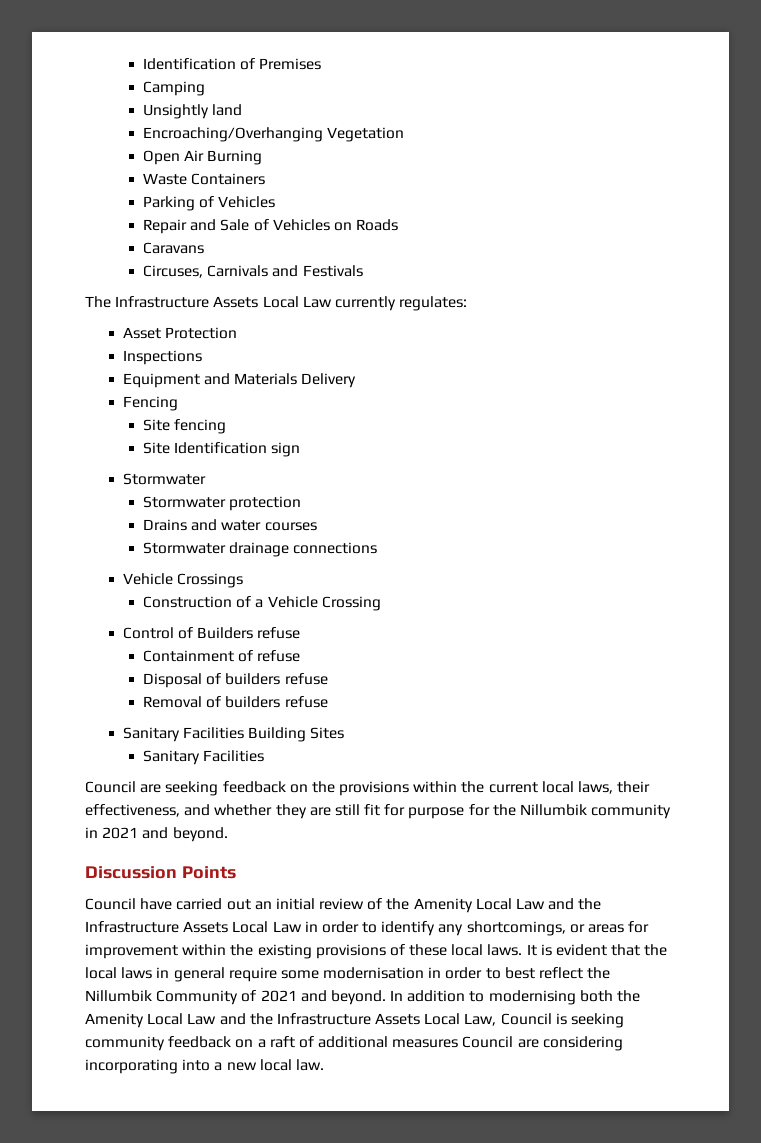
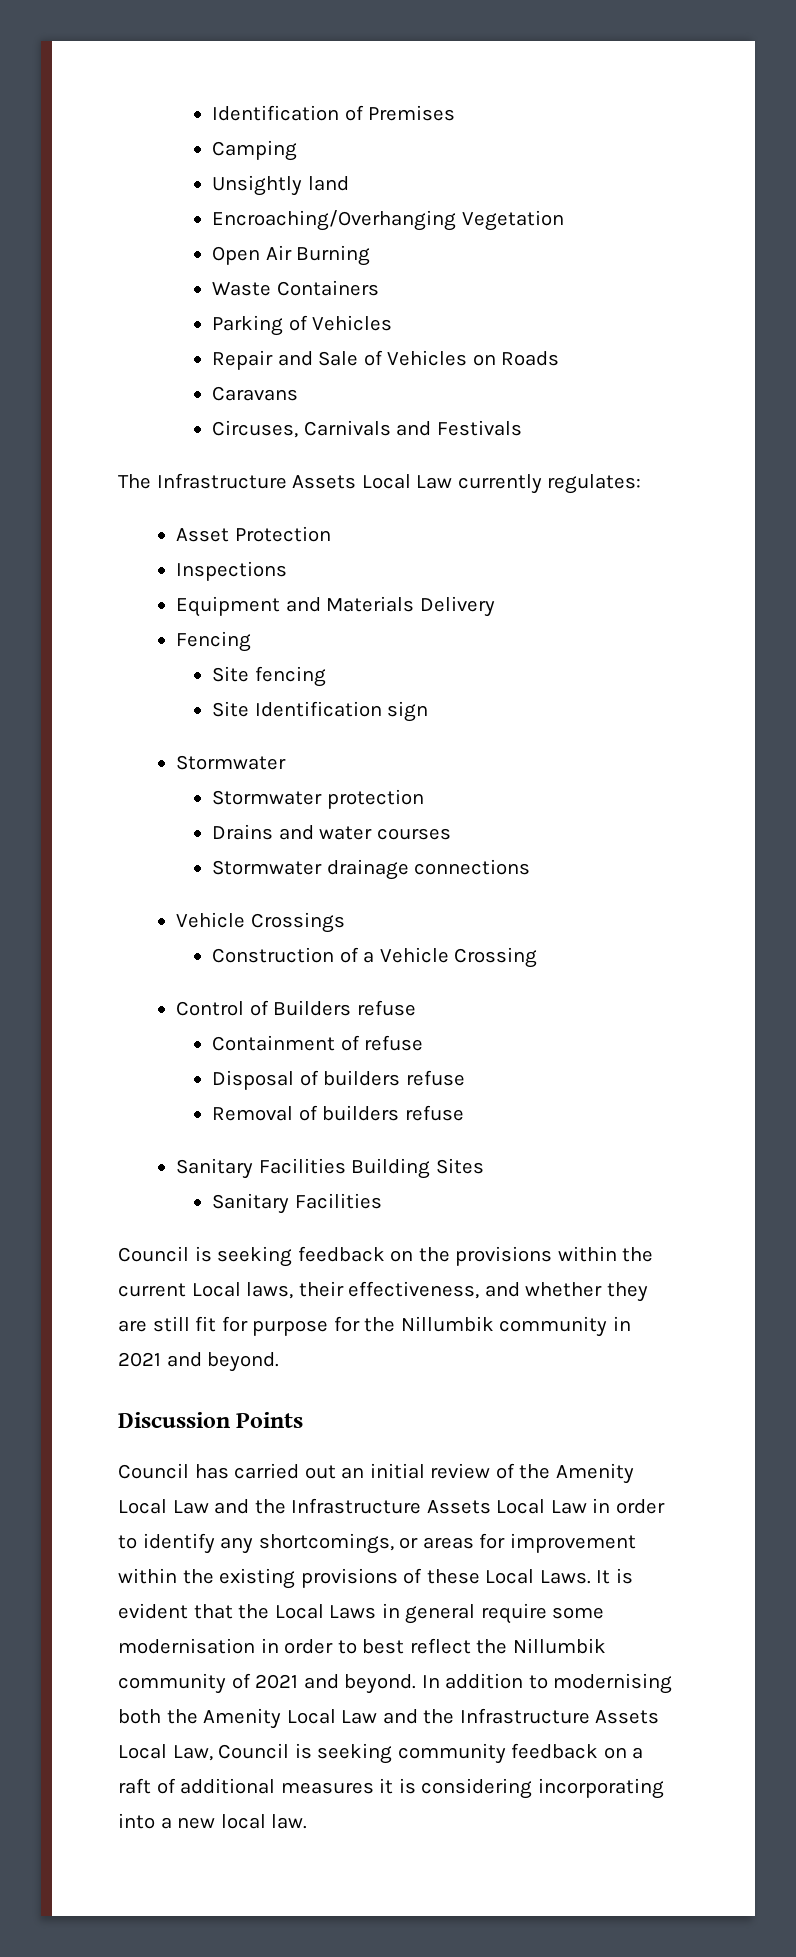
- Council are seeking feedback on the provisions within the current local laws, their effectiveness, and whether they are still fit for purpose for the Nillumbik community in 2021 and beyond.
+ Council is seeking feedback on the provisions within the current Local laws, their effectiveness, and whether they are still fit for purpose for the Nillumbik community in 2021 and beyond.
- Council have carried out an initial review of the Amenity Local Law and the Infrastructure Assets Local Law in order to identify any shortcomings, or areas for improvement within the existing provisions of these local laws.
+ Council has carried out an initial review of the Amenity Local Law and the Infrastructure Assets Local Law in order to identify any shortcomings, or areas for improvement within the existing provisions of these Local Laws.
- It is evident that the local laws in general require some modernisation in order to best reflect the Nillumbik Community of 2021 and beyond.
+ It is evident that the Local Laws in general require some modernisation in order to best reflect the Nillumbik community of 2021 and beyond.
- In addition to modernising both the Amenity Local Law and the Infrastructure Assets Local Law, Council is seeking community feedback on a raft of additional measures Council are considering incorporating into a new local law.
+ In addition to modernising both the Amenity Local Law and the Infrastructure Assets Local Law, Council is seeking community feedback on a raft of additional measures it is considering incorporating into a new local law.

